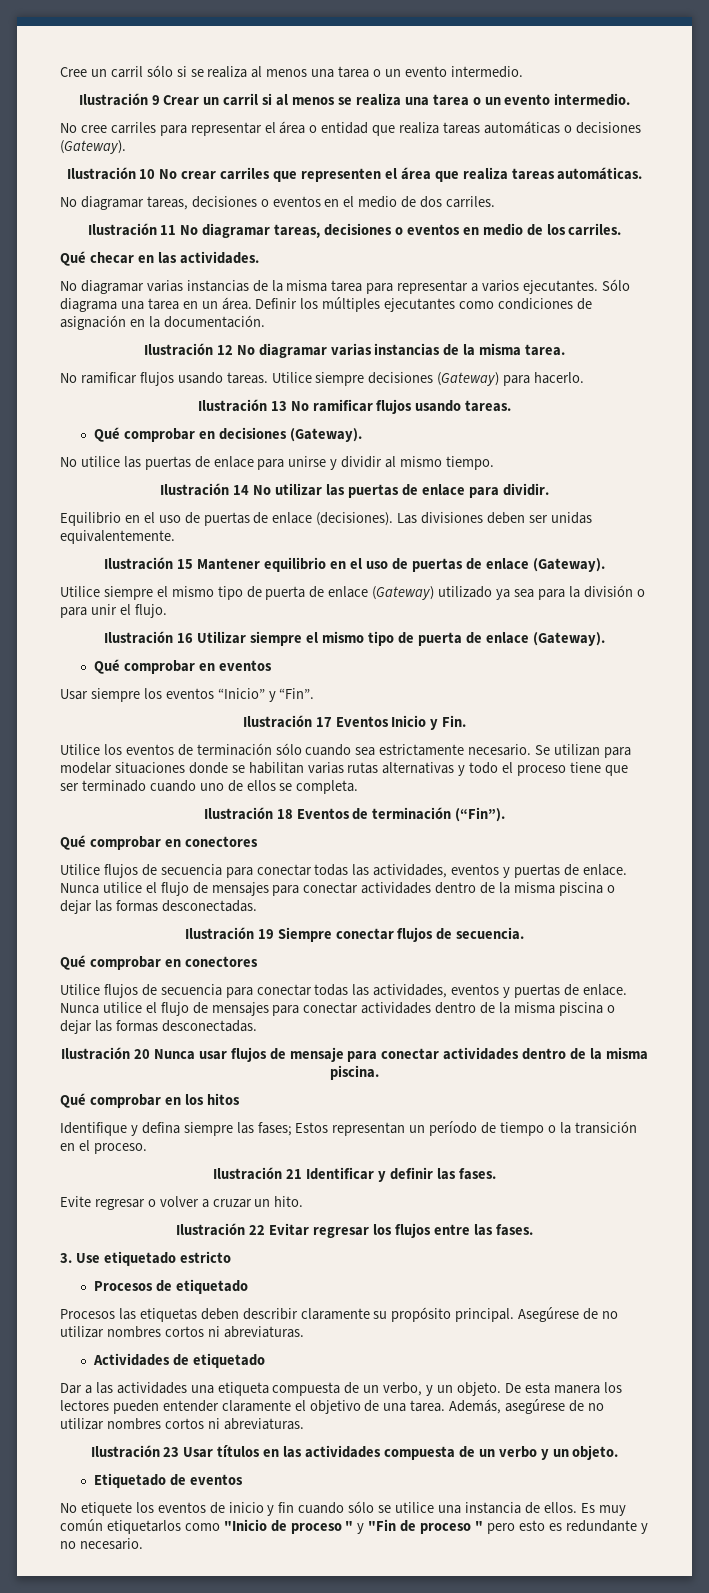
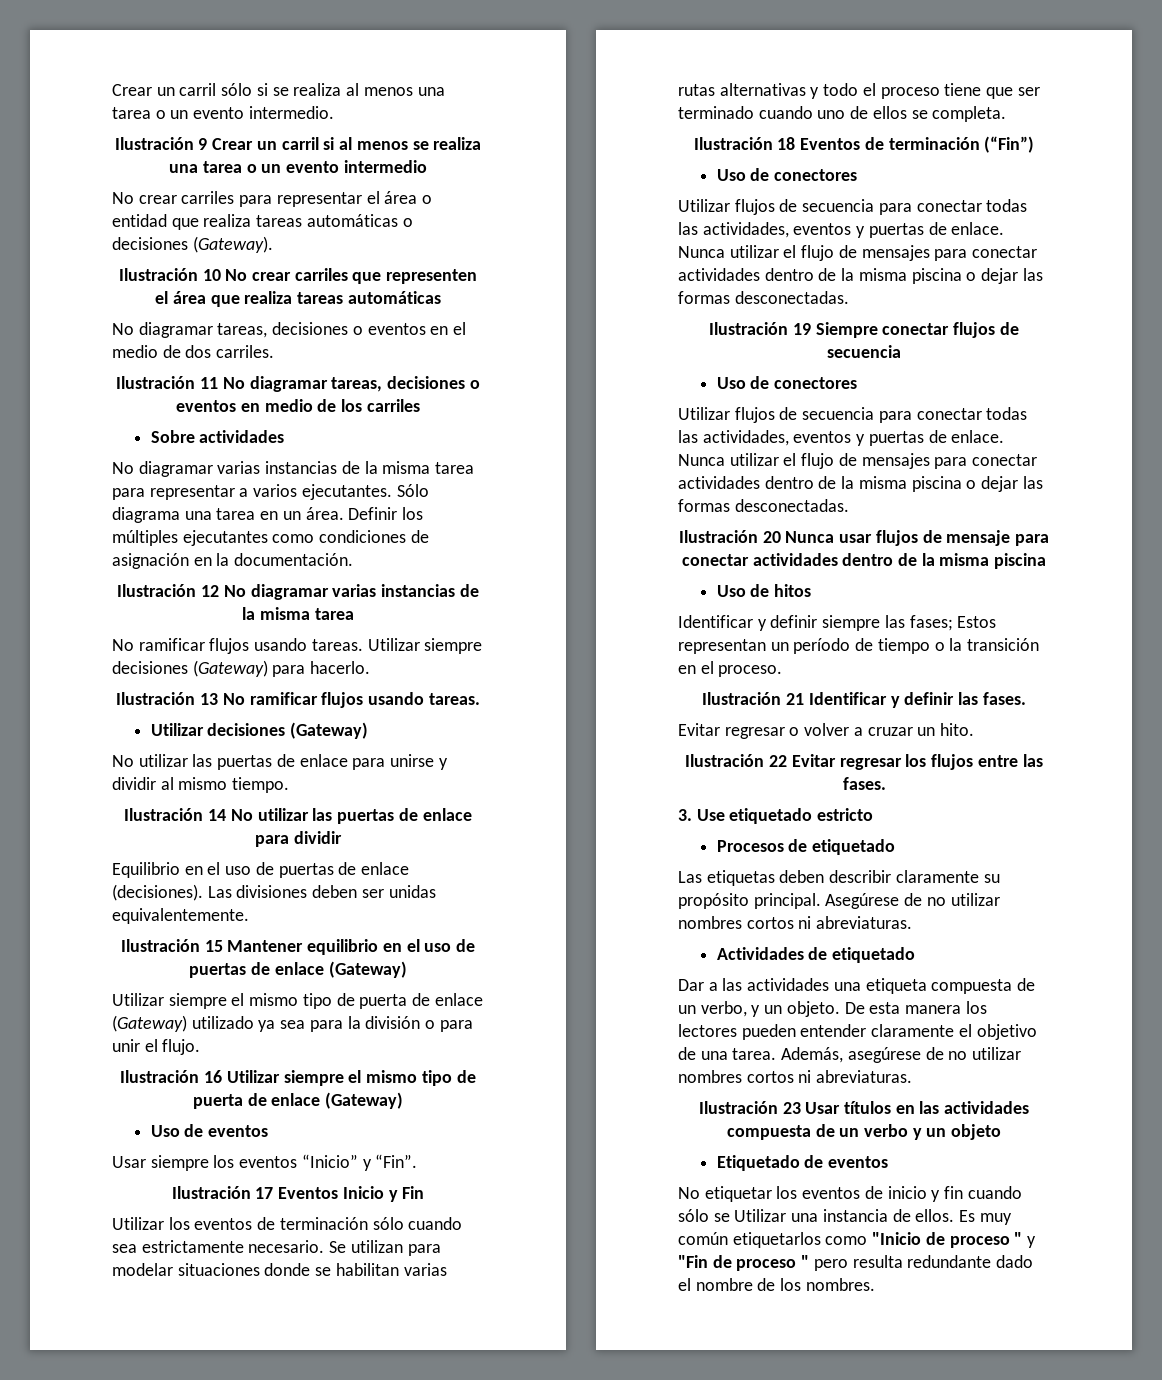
- Cree un carril sólo si se realiza al menos una tarea o un evento intermedio.
+ Crear un carril sólo si se realiza al menos una tarea o un evento intermedio.
- Ilustración 9 Crear un carril si al menos se realiza una tarea o un evento intermedio.
- No cree carriles para representar el área o entidad que realiza tareas automáticas o decisiones (Gateway).
+ Ilustración 9 Crear un carril si al menos se realiza una tarea o un evento intermedio
+ No crear carriles para representar el área o entidad que realiza tareas automáticas o decisiones (Gateway).
- Ilustración 10 No crear carriles que representen el área que realiza tareas automáticas.
+ Ilustración 10 No crear carriles que representen el área que realiza tareas automáticas
- Ilustración 11 No diagramar tareas, decisiones o eventos en medio de los carriles.
- Qué checar en las actividades.
+ Ilustración 11 No diagramar tareas, decisiones o eventos en medio de los carriles
+ Sobre actividades
- Ilustración 12 No diagramar varias instancias de la misma tarea.
- No ramificar flujos usando tareas. Utilice siempre decisiones (Gateway) para hacerlo.
+ Ilustración 12 No diagramar varias instancias de la misma tarea
+ No ramificar flujos usando tareas. Utilizar siempre decisiones (Gateway) para hacerlo.
- Qué comprobar en decisiones (Gateway).
- No utilice las puertas de enlace para unirse y dividir al mismo tiempo.
+ Utilizar decisiones (Gateway)
+ No utilizar las puertas de enlace para unirse y dividir al mismo tiempo.
- Ilustración 14 No utilizar las puertas de enlace para dividir.
+ Ilustración 14 No utilizar las puertas de enlace para dividir
- Ilustración 15 Mantener equilibrio en el uso de puertas de enlace (Gateway).
- Utilice siempre el mismo tipo de puerta de enlace (Gateway) utilizado ya sea para la división o para unir el flujo.
+ Ilustración 15 Mantener equilibrio en el uso de puertas de enlace (Gateway)
+ Utilizar siempre el mismo tipo de puerta de enlace (Gateway) utilizado ya sea para la división o para unir el flujo.
- Ilustración 16 Utilizar siempre el mismo tipo de puerta de enlace (Gateway).
- Qué comprobar en eventos
+ Ilustración 16 Utilizar siempre el mismo tipo de puerta de enlace (Gateway)
+ Uso de eventos
- Ilustración 17 Eventos Inicio y Fin.
- Utilice los eventos de terminación sólo cuando sea estrictamente necesario.
+ Ilustración 17 Eventos Inicio y Fin
+ Utilizar los eventos de terminación sólo cuando sea estrictamente necesario.
- Ilustración 18 Eventos de terminación (“Fin”).
- Qué comprobar en conectores
- Utilice flujos de secuencia para conectar todas las actividades, eventos y puertas de enlace. Nunca utilice el flujo de mensajes para conectar actividades dentro de la misma piscina o dejar las formas desconectadas.
+ Ilustración 18 Eventos de terminación (“Fin”)
+ Uso de conectores
+ Utilizar flujos de secuencia para conectar todas las actividades, eventos y puertas de enlace. Nunca utilizar el flujo de mensajes para conectar actividades dentro de la misma piscina o dejar las formas desconectadas.
- Ilustración 19 Siempre conectar flujos de secuencia.
- Qué comprobar en conectores
- Utilice flujos de secuencia para conectar todas las actividades, eventos y puertas de enlace. Nunca utilice el flujo de mensajes para conectar actividades dentro de la misma piscina o dejar las formas desconectadas.
+ Ilustración 19 Siempre conectar flujos de secuencia
+ Uso de conectores
+ Utilizar flujos de secuencia para conectar todas las actividades, eventos y puertas de enlace. Nunca utilizar el flujo de mensajes para conectar actividades dentro de la misma piscina o dejar las formas desconectadas.
- Ilustración 20 Nunca usar flujos de mensaje para conectar actividades dentro de la misma piscina.
- Qué comprobar en los hitos
- Identifique y defina siempre las fases; Estos representan un período de tiempo o la transición en el proceso.
+ Ilustración 20 Nunca usar flujos de mensaje para conectar actividades dentro de la misma piscina
+ Uso de hitos
+ Identificar y definir siempre las fases; Estos representan un período de tiempo o la transición en el proceso.
- Evite regresar o volver a cruzar un hito.
+ Evitar regresar o volver a cruzar un hito.
- Procesos las etiquetas deben describir claramente su propósito principal.
+ Las etiquetas deben describir claramente su propósito principal.
- Ilustración 23 Usar títulos en las actividades compuesta de un verbo y un objeto.
+ Ilustración 23 Usar títulos en las actividades compuesta de un verbo y un objeto
- No etiquete los eventos de inicio y fin cuando sólo se utilice una instancia de ellos.
+ No etiquetar los eventos de inicio y fin cuando sólo se Utilizar una instancia de ellos.
- Es muy común etiquetarlos como "Inicio de proceso " y "Fin de proceso " pero esto es redundante y no necesario.
+ Es muy común etiquetarlos como "Inicio de proceso " y "Fin de proceso " pero resulta redundante dado el nombre de los nombres.

